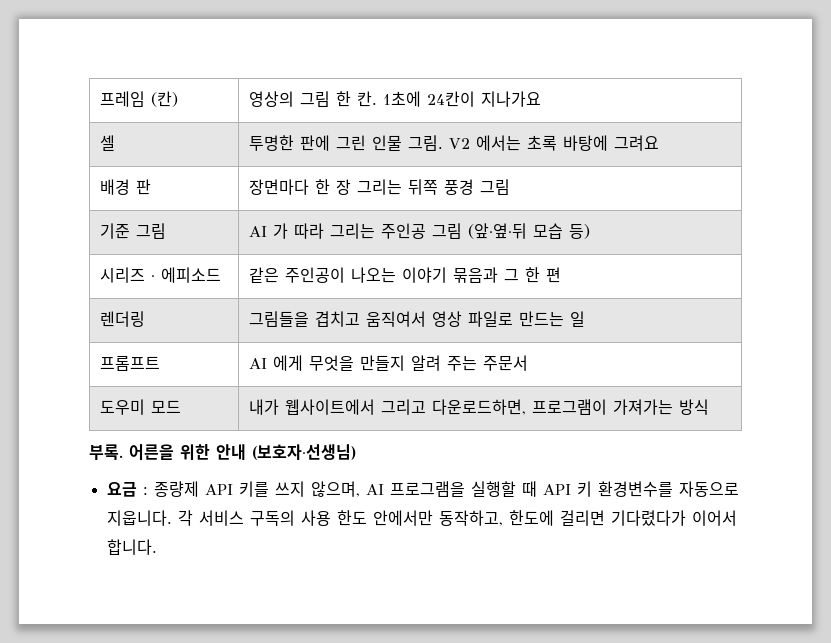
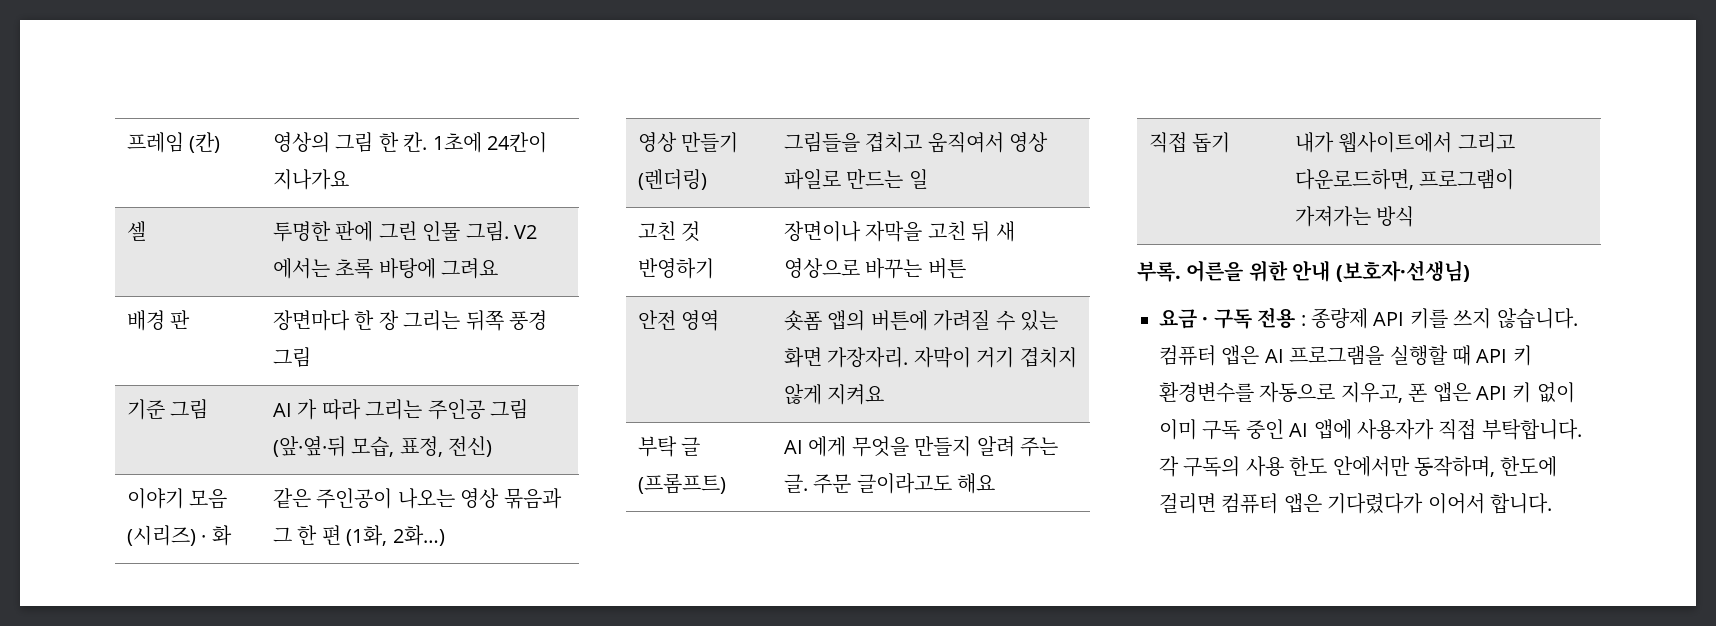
- 기준 그림 | AI 가 따라 그리는 주인공 그림 (앞·옆·뒤 모습 등)
- 시리즈 · 에피소드 | 같은 주인공이 나오는 이야기 묶음과 그 한 편
- 렌더링 | 그림들을 겹치고 움직여서 영상 파일로 만드는 일
+ 기준 그림 | AI 가 따라 그리는 주인공 그림 (앞·옆·뒤 모습, 표정, 전신)
+ 이야기 모음 (시리즈) · 화 | 같은 주인공이 나오는 영상 묶음과 그 한 편 (1화, 2화…)
+ 영상 만들기 (렌더링) | 그림들을 겹치고 움직여서 영상 파일로 만드는 일
- 프롬프트 | AI 에게 무엇을 만들지 알려 주는 주문서
- 도우미 모드 | 내가 웹사이트에서 그리고 다운로드하면, 프로그램이 가져가는 방식
+ 고친 것 반영하기 | 장면이나 자막을 고친 뒤 새 영상으로 바꾸는 버튼
+ 안전 영역 | 숏폼 앱의 버튼에 가려질 수 있는 화면 가장자리. 자막이 거기 겹치지 않게 지켜요
+ 부탁 글 (프롬프트) | AI 에게 무엇을 만들지 알려 주는 글. 주문 글이라고도 해요
+ 직접 돕기 | 내가 웹사이트에서 그리고 다운로드하면, 프로그램이 가져가는 방식
- 요금 : 종량제 API 키를 쓰지 않으며, AI 프로그램을 실행할 때 API 키 환경변수를 자동으로 지웁니다. 각 서비스 구독의 사용 한도 안에서만 동작하고, 한도에 걸리면 기다렸다가 이어서 합니다.
+ 요금 · 구독 전용 : 종량제 API 키를 쓰지 않습니다. 컴퓨터 앱은 AI 프로그램을 실행할 때 API 키 환경변수를 자동으로 지우고, 폰 앱은 API 키 없이 이미 구독 중인 AI 앱에 사용자가 직접 부탁합니다. 각 구독의 사용 한도 안에서만 동작하며, 한도에 걸리면 컴퓨터 앱은 기다렸다가 이어서 합니다.

